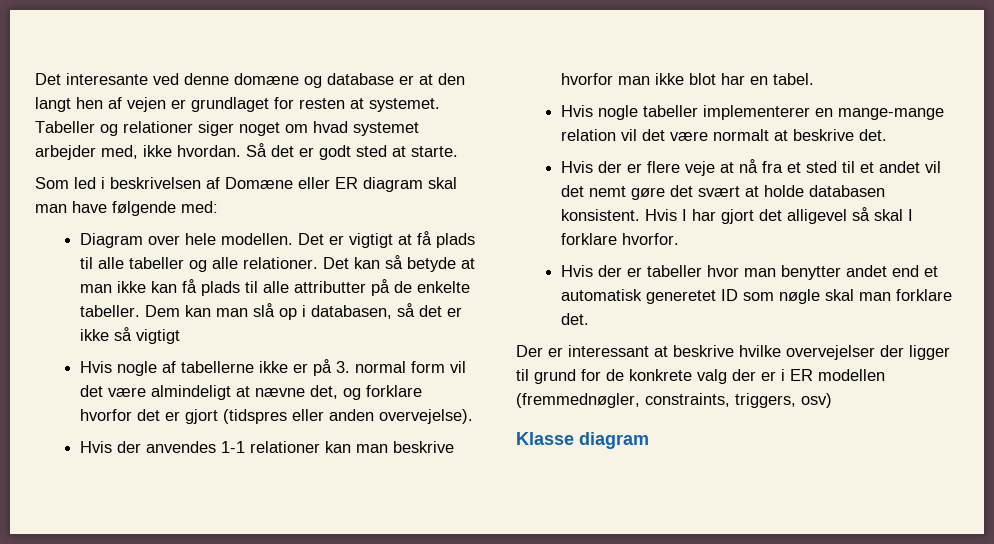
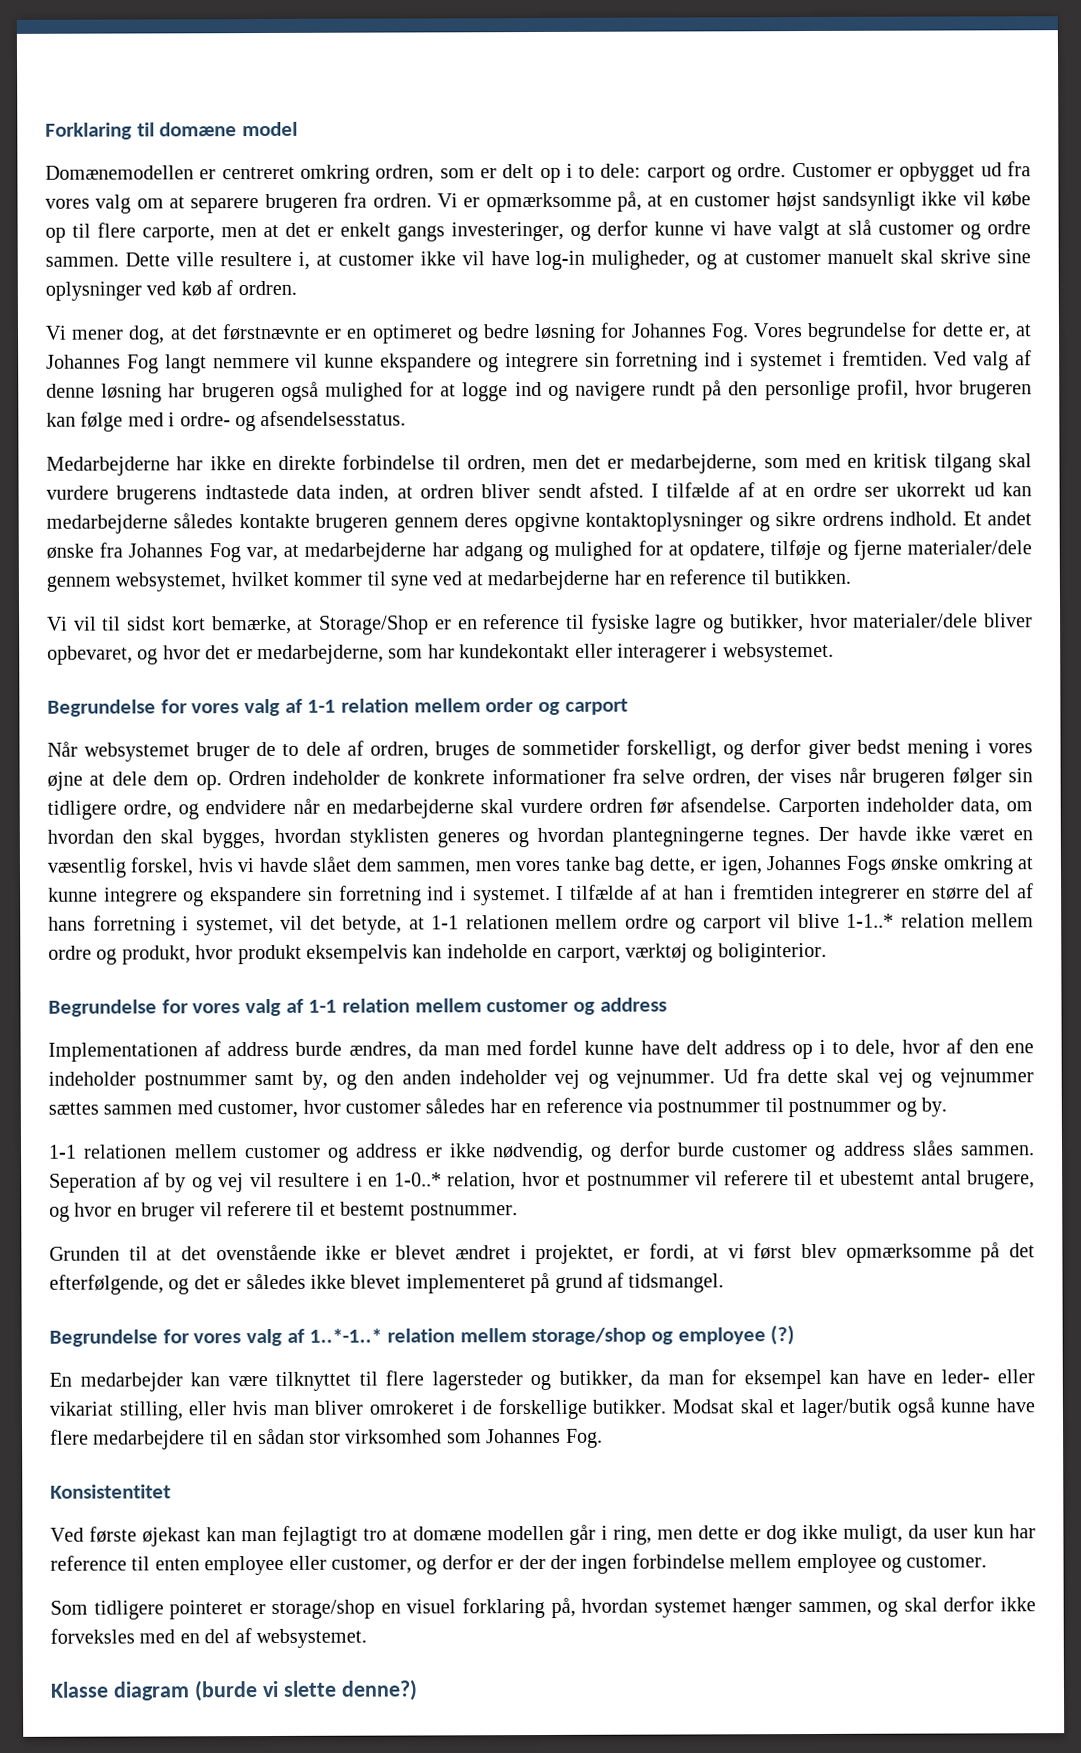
- Det interesante ved denne domæne og database er at den langt hen af vejen er grundlaget for resten at systemet. Tabeller og relationer siger noget om hvad systemet arbejder med, ikke hvordan. Så det er godt sted at starte.
- Som led i beskrivelsen af Domæne eller ER diagram skal man have følgende med:
- Diagram over hele modellen. Det er vigtigt at få plads til alle tabeller og alle relationer. Det kan så betyde at man ikke kan få plads til alle attributter på de enkelte tabeller. Dem kan man slå op i databasen, så det er ikke så vigtigt
- Hvis nogle af tabellerne ikke er på 3. normal form vil det være almindeligt at nævne det, og forklare hvorfor det er gjort (tidspres eller anden overvejelse).
- Hvis der anvendes 1-1 relationer kan man beskrive hvorfor man ikke blot har en tabel.
- Hvis nogle tabeller implementerer en mange-mange relation vil det være normalt at beskrive det.
- Hvis der er flere veje at nå fra et sted til et andet vil det nemt gøre det svært at holde databasen konsistent. Hvis I har gjort det alligevel så skal I forklare hvorfor.
- Hvis der er tabeller hvor man benytter andet end et automatisk generetet ID som nøgle skal man forklare det.
- Der er interessant at beskrive hvilke overvejelser der ligger til grund for de konkrete valg der er i ER modellen (fremmednøgler, constraints, triggers, osv)
- Klasse diagram
+ Forklaring til domæne model
+ Domænemodellen er centreret omkring ordren, som er delt op i to dele: carport og ordre. Customer er opbygget ud fra vores valg om at separere brugeren fra ordren. Vi er opmærksomme på, at en customer højst sandsynligt ikke vil købe op til flere carporte, men at det er enkelt gangs investeringer, og derfor kunne vi have valgt at slå customer og ordre sammen. Dette ville resultere i, at customer ikke vil have log-in muligheder, og at customer manuelt skal skrive sine oplysninger ved køb af ordren.
+ Vi mener dog, at det førstnævnte er en optimeret og bedre løsning for Johannes Fog. Vores begrundelse for dette er, at Johannes Fog langt nemmere vil kunne ekspandere og integrere sin forretning ind i systemet i fremtiden. Ved valg af denne løsning har brugeren også mulighed for at logge ind og navigere rundt på den personlige profil, hvor brugeren kan følge med i ordre- og afsendelsesstatus.
+ Medarbejderne har ikke en direkte forbindelse til ordren, men det er medarbejderne, som med en kritisk tilgang skal vurdere brugerens indtastede data inden, at ordren bliver sendt afsted. I tilfælde af at en ordre ser ukorrekt ud kan medarbejderne således kontakte brugeren gennem deres opgivne kontaktoplysninger og sikre ordrens indhold. Et andet ønske fra Johannes Fog var, at medarbejderne har adgang og mulighed for at opdatere, tilføje og fjerne materialer/dele gennem websystemet, hvilket kommer til syne ved at medarbejderne har en reference til butikken.
+ Vi vil til sidst kort bemærke, at Storage/Shop er en reference til fysiske lagre og butikker, hvor materialer/dele bliver opbevaret, og hvor det er medarbejderne, som har kundekontakt eller interagerer i websystemet.
+ Begrundelse for vores valg af 1-1 relation mellem order og carport
+ Når websystemet bruger de to dele af ordren, bruges de sommetider forskelligt, og derfor giver bedst mening i vores øjne at dele dem op. Ordren indeholder de konkrete informationer fra selve ordren, der vises når brugeren følger sin tidligere ordre, og endvidere når en medarbejderne skal vurdere ordren før afsendelse. Carporten indeholder data, om hvordan den skal bygges, hvordan styklisten generes og hvordan plantegningerne tegnes. Der havde ikke været en væsentlig forskel, hvis vi havde slået dem sammen, men vores tanke bag dette, er igen, Johannes Fogs ønske omkring at kunne integrere og ekspandere sin forretning ind i systemet. I tilfælde af at han i fremtiden integrerer en større del af hans forretning i systemet, vil det betyde, at 1-1 relationen mellem ordre og carport vil blive 1-1..* relation mellem ordre og produkt, hvor produkt eksempelvis kan indeholde en carport, værktøj og boliginterior.
+ Begrundelse for vores valg af 1-1 relation mellem customer og address
+ Implementationen af address burde ændres, da man med fordel kunne have delt address op i to dele, hvor af den ene indeholder postnummer samt by, og den anden indeholder vej og vejnummer. Ud fra dette skal vej og vejnummer sættes sammen med customer, hvor customer således har en reference via postnummer til postnummer og by.
+ 1-1 relationen mellem customer og address er ikke nødvendig, og derfor burde customer og address slåes sammen. Seperation af by og vej vil resultere i en 1-0..* relation, hvor et postnummer vil referere til et ubestemt antal brugere, og hvor en bruger vil referere til et bestemt postnummer.
+ Grunden til at det ovenstående ikke er blevet ændret i projektet, er fordi, at vi først blev opmærksomme på det efterfølgende, og det er således ikke blevet implementeret på grund af tidsmangel.
+ Begrundelse for vores valg af 1..*-1..* relation mellem storage/shop og employee (?)
+ En medarbejder kan være tilknyttet til flere lagersteder og butikker, da man for eksempel kan have en leder- eller vikariat stilling, eller hvis man bliver omrokeret i de forskellige butikker. Modsat skal et lager/butik også kunne have flere medarbejdere til en sådan stor virksomhed som Johannes Fog.
+ Konsistentitet
+ Ved første øjekast kan man fejlagtigt tro at domæne modellen går i ring, men dette er dog ikke muligt, da user kun har reference til enten employee eller customer, og derfor er der der ingen forbindelse mellem employee og customer.
+ Som tidligere pointeret er storage/shop en visuel forklaring på, hvordan systemet hænger sammen, og skal derfor ikke forveksles med en del af websystemet.
+ Klasse diagram (burde vi slette denne?)

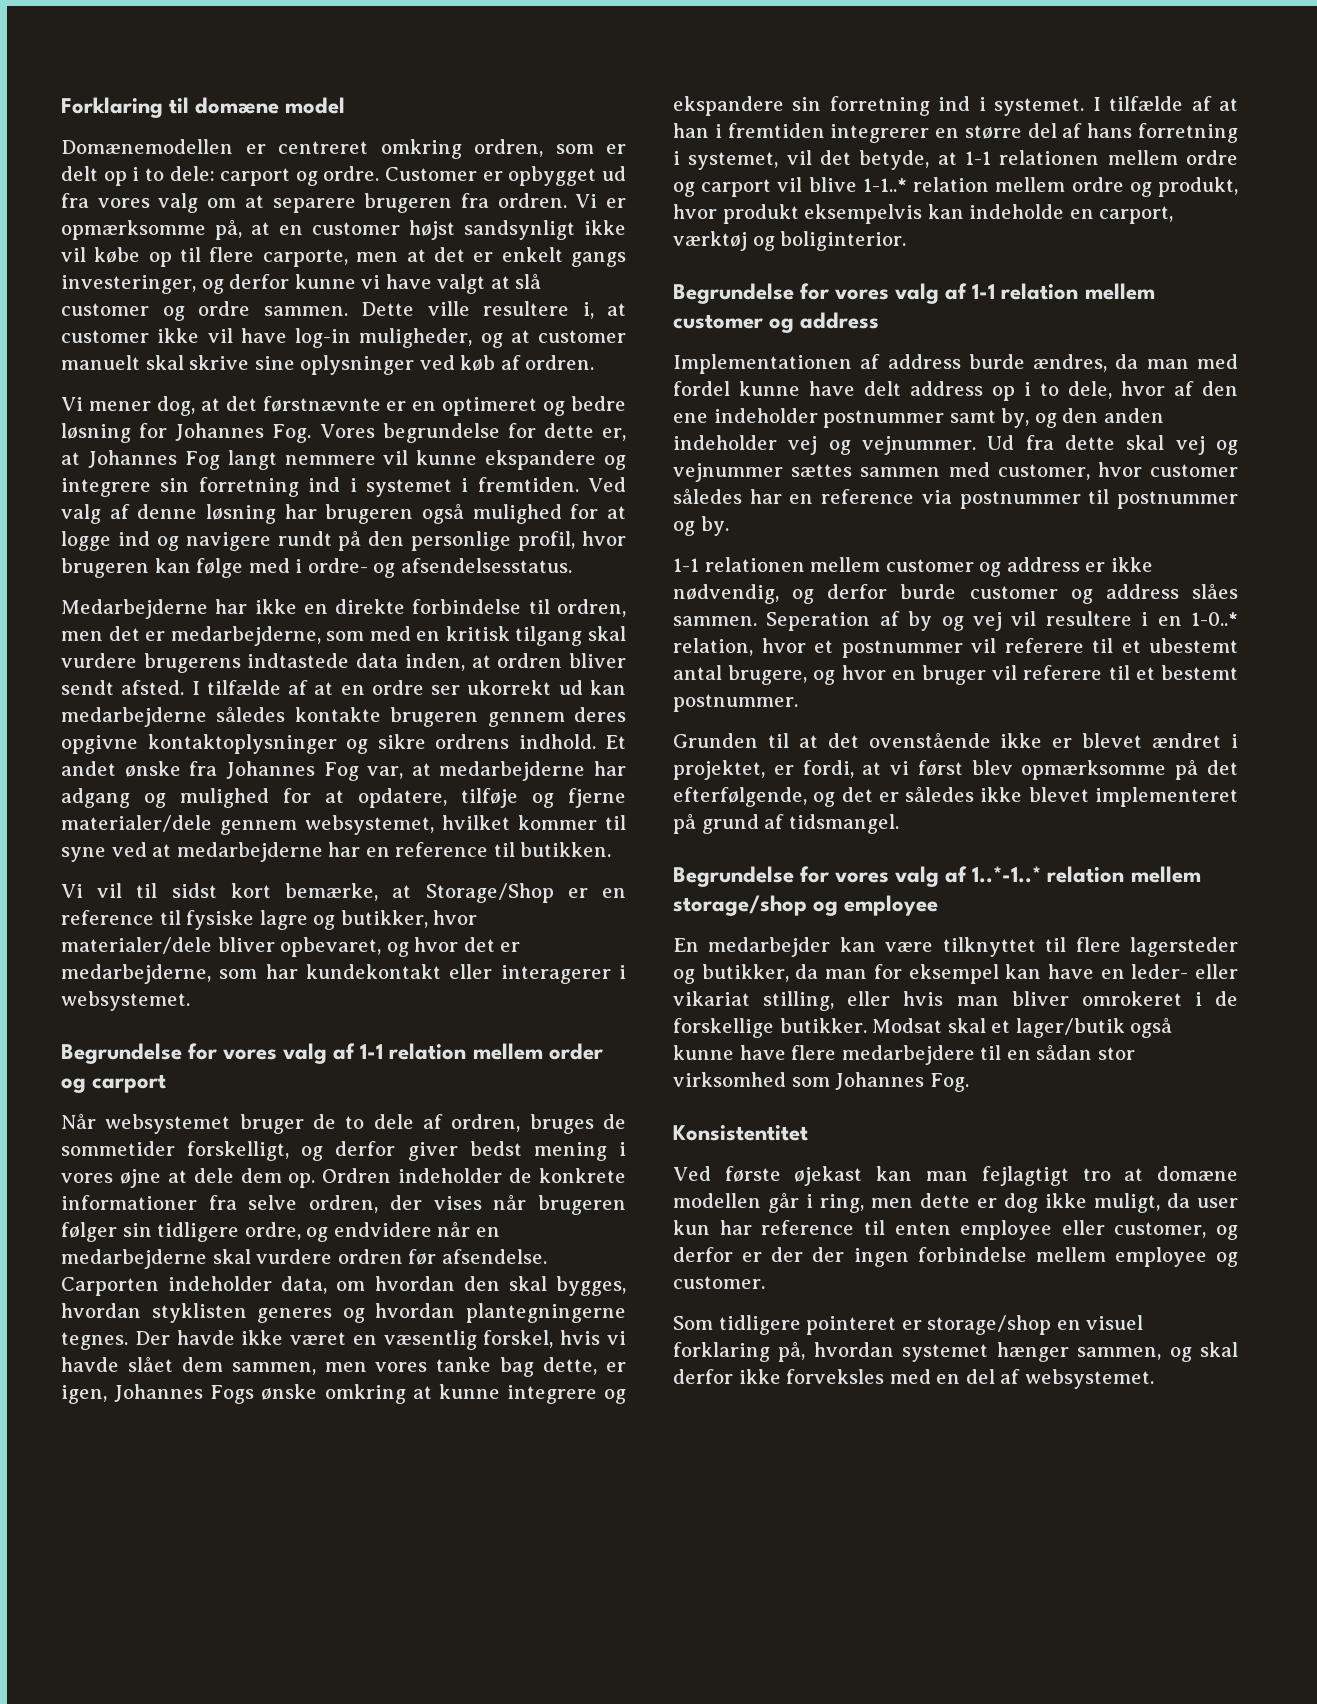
- Begrundelse for vores valg af 1..*-1..* relation mellem storage/shop og employee (?)
+ Begrundelse for vores valg af 1..*-1..* relation mellem storage/shop og employee
- Klasse diagram (burde vi slette denne?)

